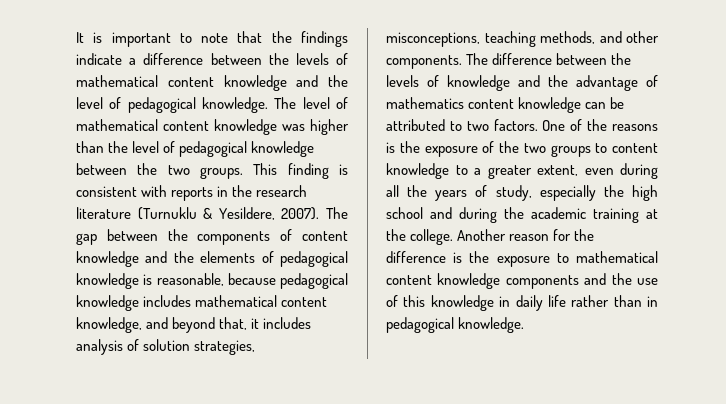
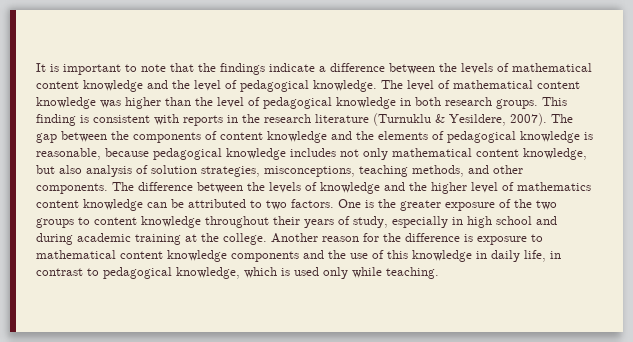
- The level of mathematical content knowledge was higher than the level of pedagogical knowledge between the two groups.
+ The level of mathematical content knowledge was higher than the level of pedagogical knowledge in both research groups.
- The gap between the components of content knowledge and the elements of pedagogical knowledge is reasonable, because pedagogical knowledge includes mathematical content knowledge, and beyond that, it includes analysis of solution strategies, misconceptions, teaching methods, and other components.
+ The gap between the components of content knowledge and the elements of pedagogical knowledge is reasonable, because pedagogical knowledge includes not only mathematical content knowledge, but also analysis of solution strategies, misconceptions, teaching methods, and other components.
- The difference between the levels of knowledge and the advantage of mathematics content knowledge can be attributed to two factors.
+ The difference between the levels of knowledge and the higher level of mathematics content knowledge can be attributed to two factors.
- One of the reasons is the exposure of the two groups to content knowledge to a greater extent, even during all the years of study, especially the high school and during the academic training at the college.
+ One is the greater exposure of the two groups to content knowledge throughout their years of study, especially in high school and during academic training at the college.
- Another reason for the difference is the exposure to mathematical content knowledge components and the use of this knowledge in daily life rather than in pedagogical knowledge.
+ Another reason for the difference is exposure to mathematical content knowledge components and the use of this knowledge in daily life, in contrast to pedagogical knowledge, which is used only while teaching.

